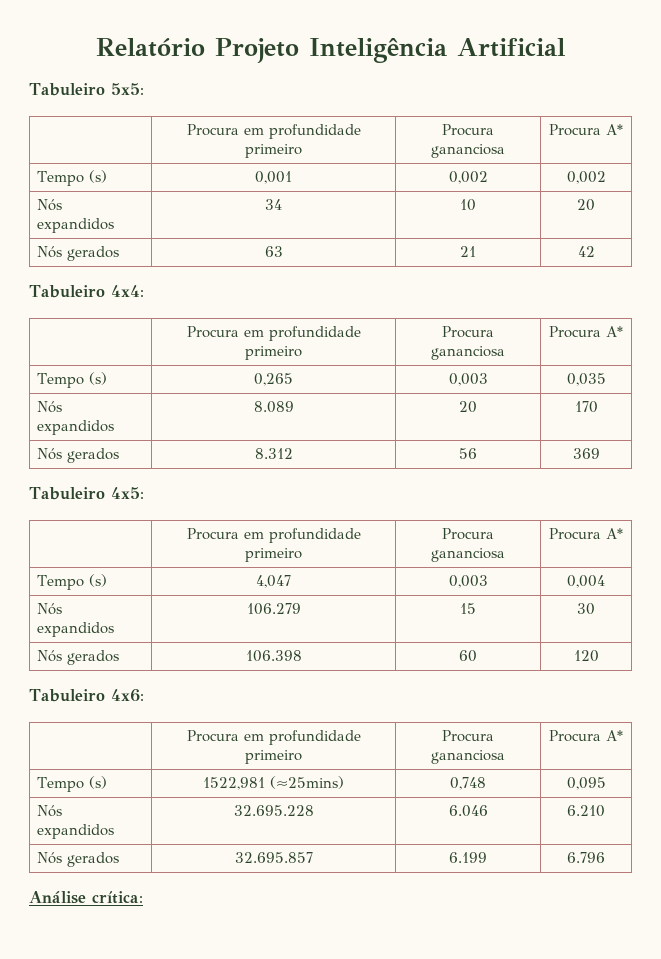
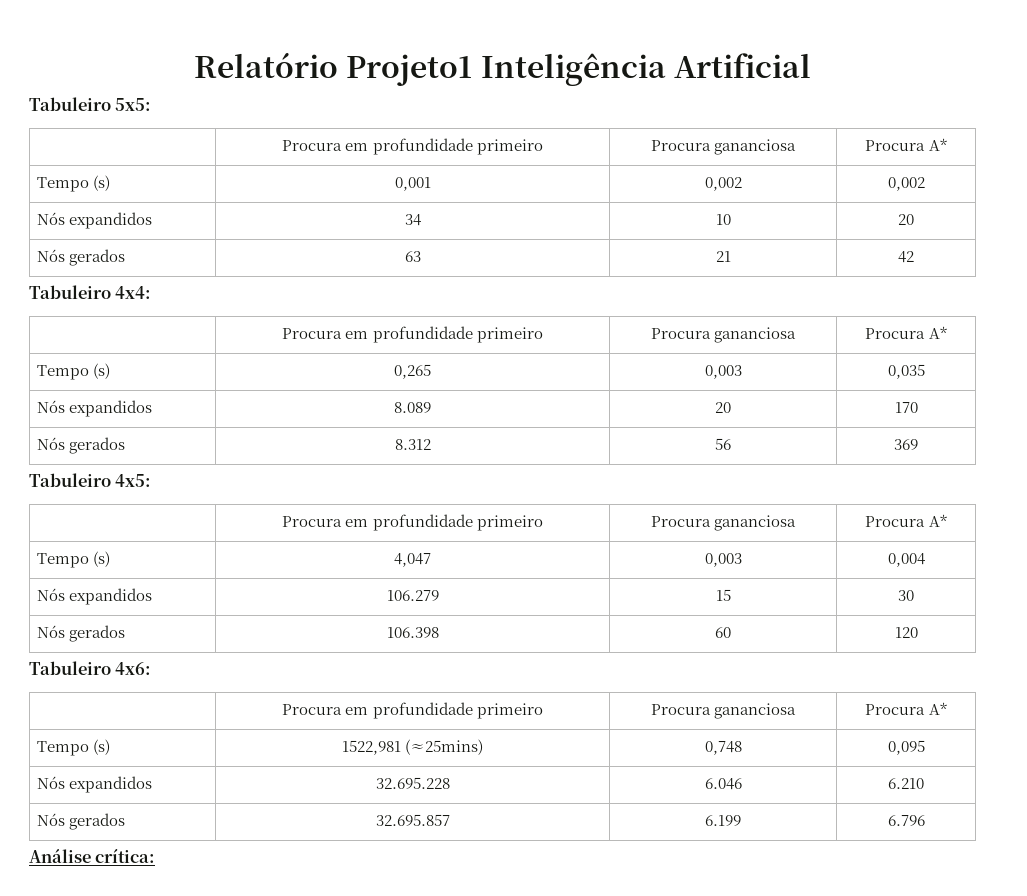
- Relatório Projeto Inteligência Artificial
+ Relatório Projeto1 Inteligência Artificial

